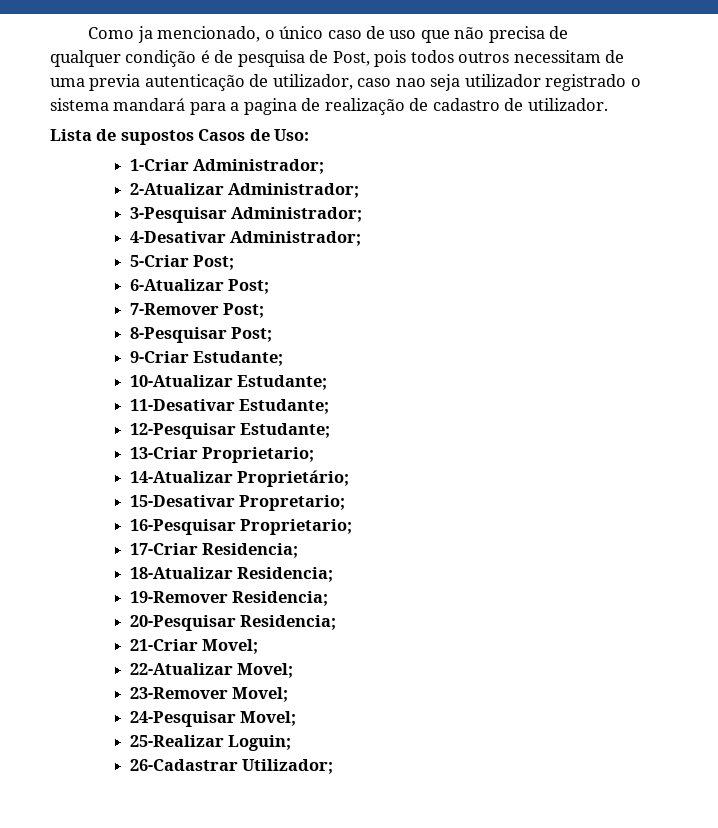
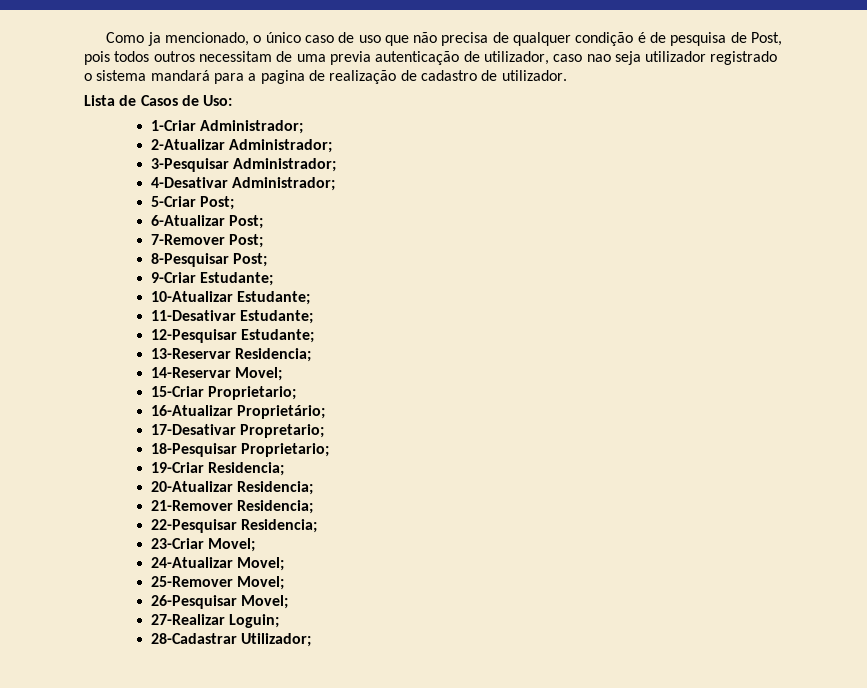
- Lista de supostos Casos de Uso:
+ Lista de Casos de Uso:
- 13-Criar Proprietario;
- 14-Atualizar Proprietário;
+ 13-Reservar Residencia;
+ 14-Reservar Movel;
+ 15-Criar Proprietario;
+ 16-Atualizar Proprietário;
- 15-Desativar Propretario;
+ 17-Desativar Propretario;
- 16-Pesquisar Proprietario;
- 17-Criar Residencia;
- 18-Atualizar Residencia;
- 19-Remover Residencia;
- 20-Pesquisar Residencia;
- 21-Criar Movel;
- 22-Atualizar Movel;
- 23-Remover Movel;
- 24-Pesquisar Movel;
- 25-Realizar Loguin;
+ 18-Pesquisar Proprietario;
+ 19-Criar Residencia;
+ 20-Atualizar Residencia;
+ 21-Remover Residencia;
+ 22-Pesquisar Residencia;
+ 23-Criar Movel;
+ 24-Atualizar Movel;
+ 25-Remover Movel;
+ 26-Pesquisar Movel;
+ 27-Realizar Loguin;
- 26-Cadastrar Utilizador;
+ 28-Cadastrar Utilizador;

